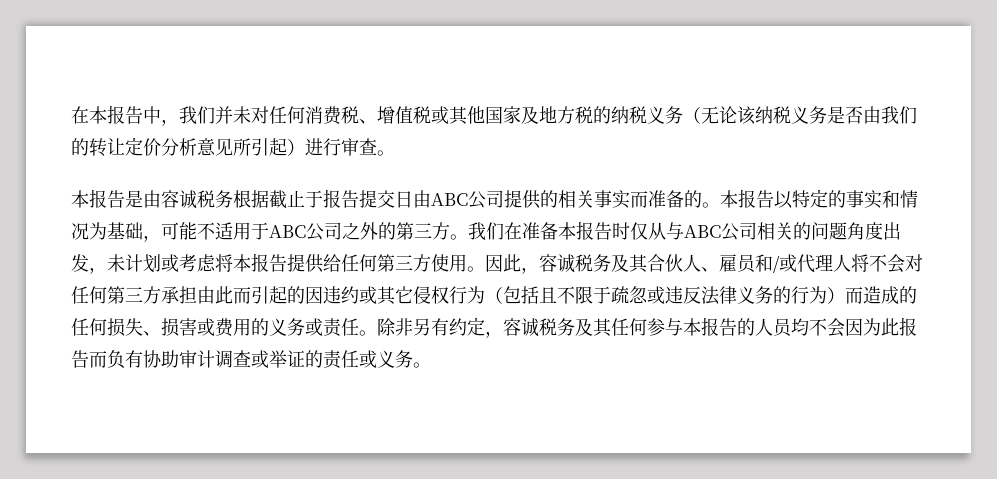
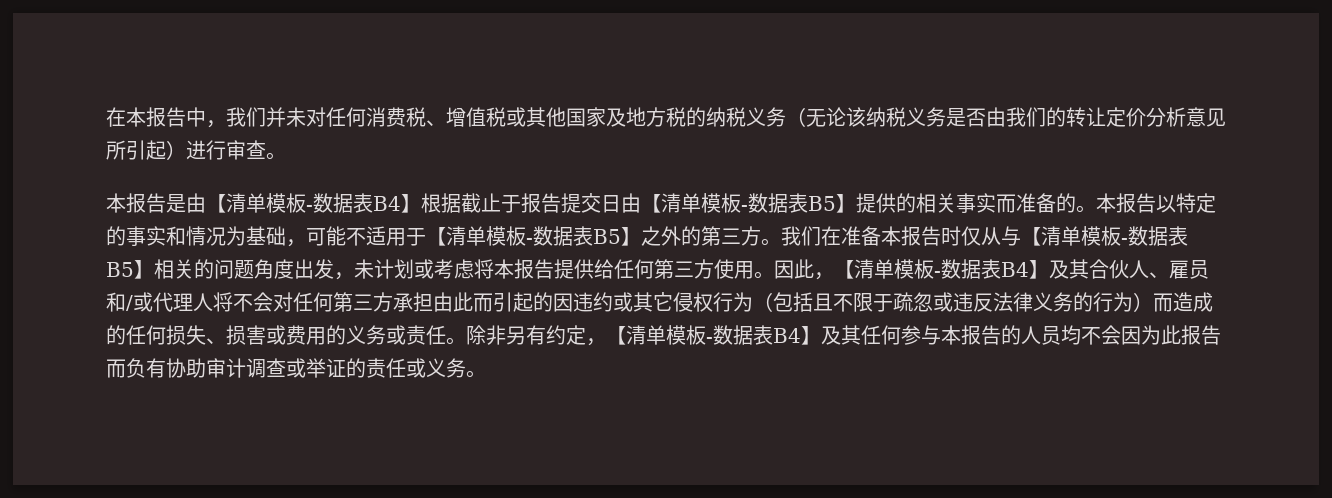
- 本报告是由容诚税务根据截止于报告提交日由ABC公司提供的相关事实而准备的。
+ 本报告是由【清单模板-数据表B4】根据截止于报告提交日由【清单模板-数据表B5】提供的相关事实而准备的。
- 本报告以特定的事实和情况为基础，可能不适用于ABC公司之外的第三方。
+ 本报告以特定的事实和情况为基础，可能不适用于【清单模板-数据表B5】之外的第三方。
- 我们在准备本报告时仅从与ABC公司相关的问题角度出发，未计划或考虑将本报告提供给任何第三方使用。
+ 我们在准备本报告时仅从与【清单模板-数据表B5】相关的问题角度出发，未计划或考虑将本报告提供给任何第三方使用。
- 因此，容诚税务及其合伙人、雇员和/或代理人将不会对任何第三方承担由此而引起的因违约或其它侵权行为（包括且不限于疏忽或违反法律义务的行为）而造成的任何损失、损害或费用的义务或责任。
+ 因此，【清单模板-数据表B4】及其合伙人、雇员和/或代理人将不会对任何第三方承担由此而引起的因违约或其它侵权行为（包括且不限于疏忽或违反法律义务的行为）而造成的任何损失、损害或费用的义务或责任。
- 除非另有约定，容诚税务及其任何参与本报告的人员均不会因为此报告而负有协助审计调查或举证的责任或义务。
+ 除非另有约定，【清单模板-数据表B4】及其任何参与本报告的人员均不会因为此报告而负有协助审计调查或举证的责任或义务。

